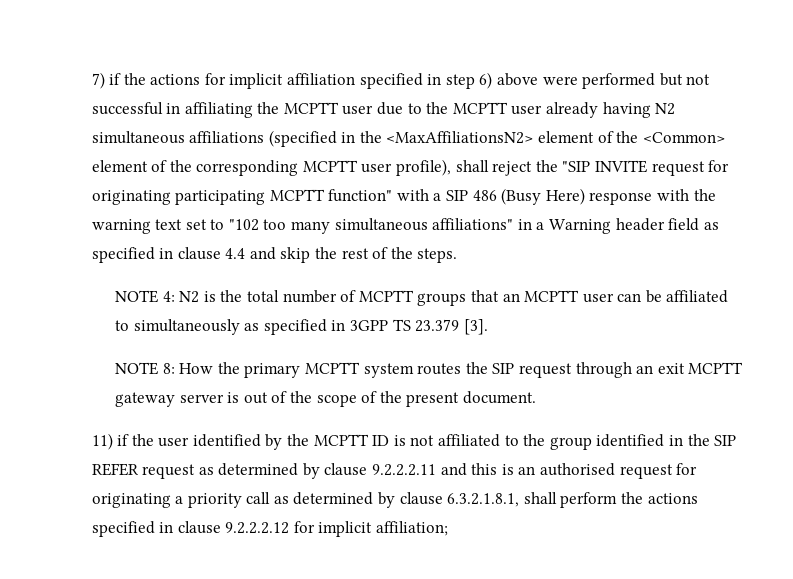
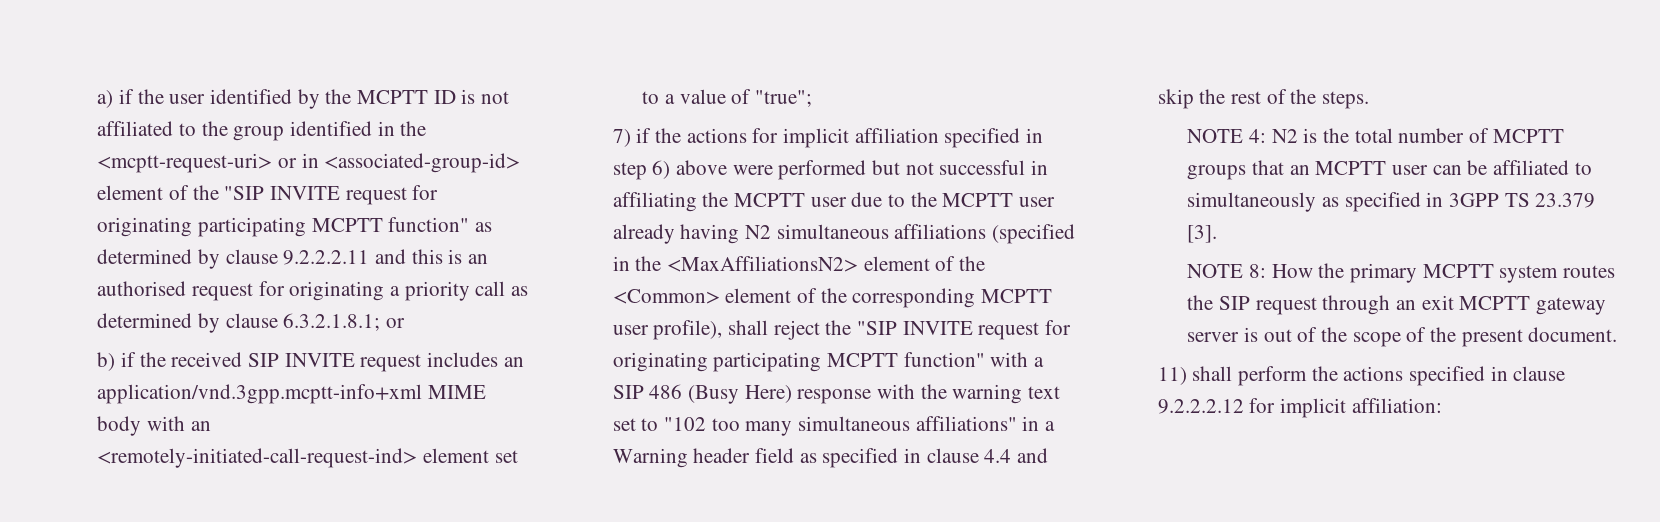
+ a) if the user identified by the MCPTT ID is not affiliated to the group identified in the <mcptt-request-uri> or in <associated-group-id> element of the "SIP INVITE request for originating participating MCPTT function" as determined by clause 9.2.2.2.11 and this is an authorised request for originating a priority call as determined by clause 6.3.2.1.8.1; or
+ b) if the received SIP INVITE request includes an application/vnd.3gpp.mcptt-info+xml MIME body with an <remotely-initiated-call-request-ind> element set to a value of "true";
- 11) if the user identified by the MCPTT ID is not affiliated to the group identified in the SIP REFER request as determined by clause 9.2.2.2.11 and this is an authorised request for originating a priority call as determined by clause 6.3.2.1.8.1, shall perform the actions specified in clause 9.2.2.2.12 for implicit affiliation;
+ 11) shall perform the actions specified in clause 9.2.2.2.12 for implicit affiliation:

